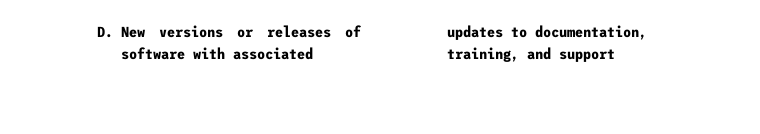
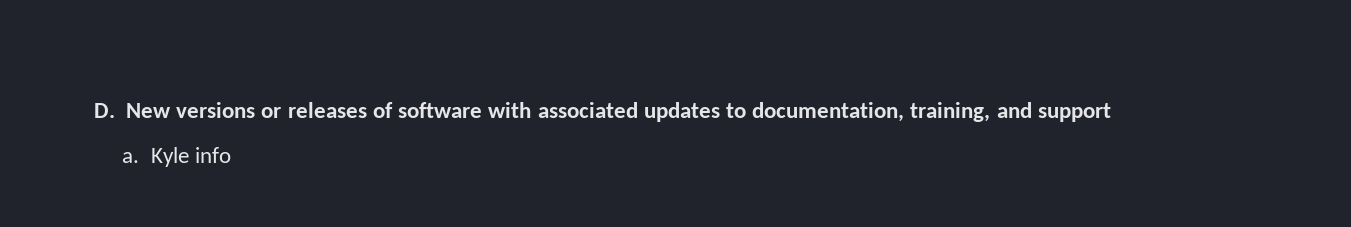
+ a. Kyle info

